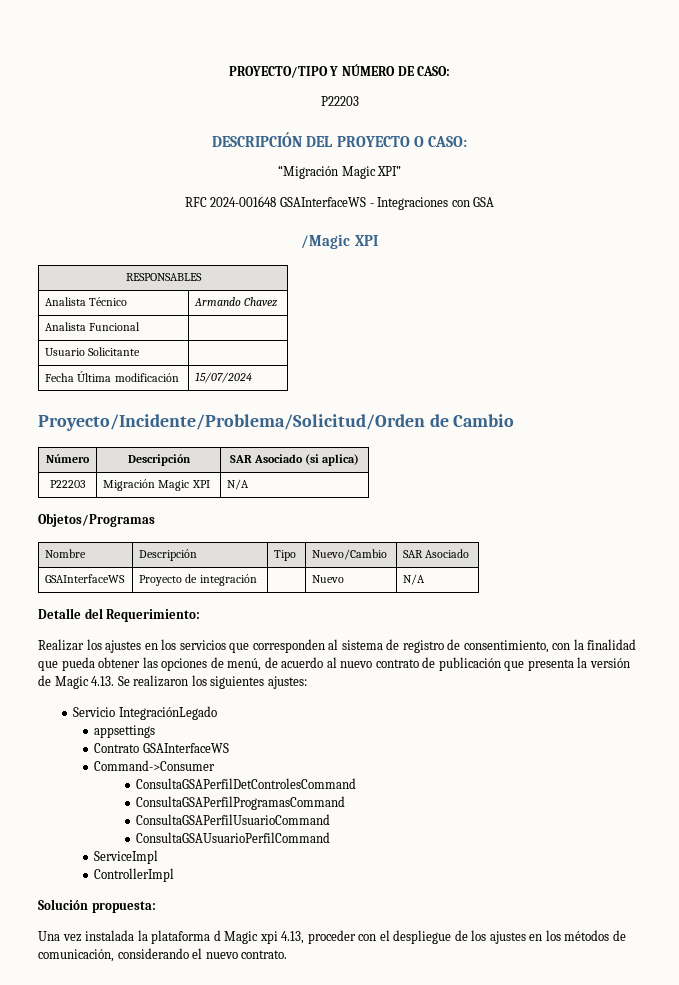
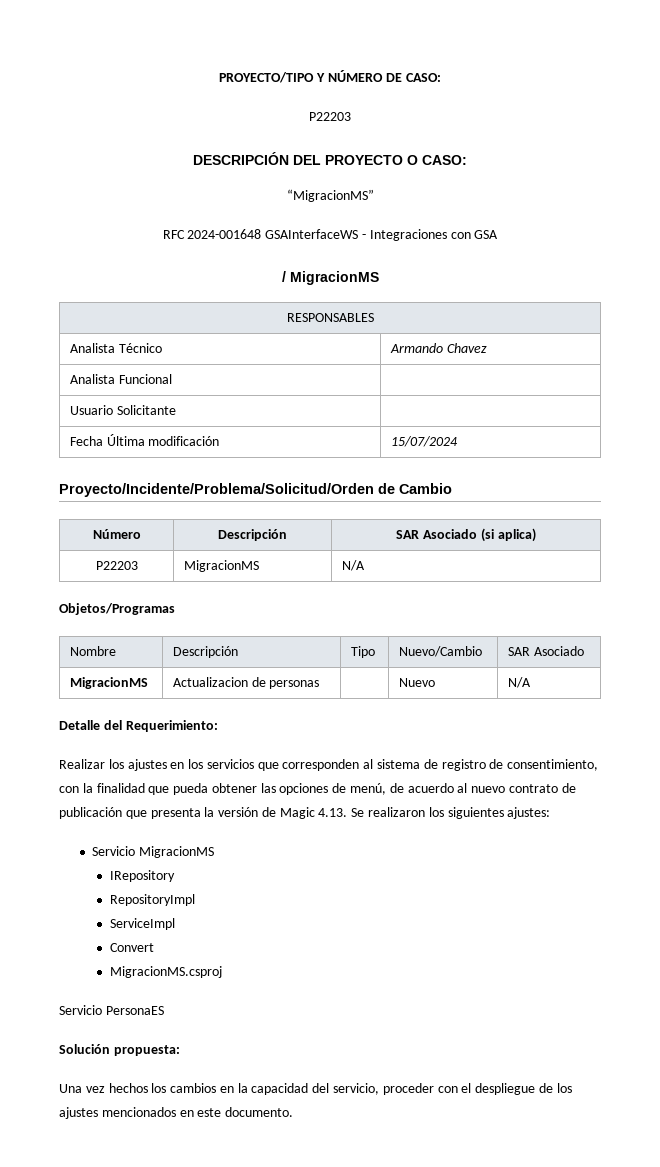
- “Migración Magic XPI”
+ “MigracionMS”
- /Magic XPI
+ / MigracionMS
- P22203 | Migración Magic XPI | N/A
+ P22203 | MigracionMS | N/A
- GSAInterfaceWS | Proyecto de integración | | Nuevo | N/A
+ MigracionMS | Actualizacion de personas | | Nuevo | N/A
- Servicio IntegraciónLegado
- appsettings
- Contrato GSAInterfaceWS
- Command->Consumer
- ConsultaGSAPerfilDetControlesCommand
- ConsultaGSAPerfilProgramasCommand
- ConsultaGSAPerfilUsuarioCommand
- ConsultaGSAUsuarioPerfilCommand
+ Servicio MigracionMS
+ IRepository
+ RepositoryImpl
  ServiceImpl
- ControllerImpl
+ Convert
+ MigracionMS.csproj
+ Servicio PersonaES
  Solución propuesta:
- Una vez instalada la plataforma d Magic xpi 4.13, proceder con el despliegue de los ajustes en los métodos de comunicación, considerando el nuevo contrato.
+ Una vez hechos los cambios en la capacidad del servicio, proceder con el despliegue de los ajustes mencionados en este documento.

